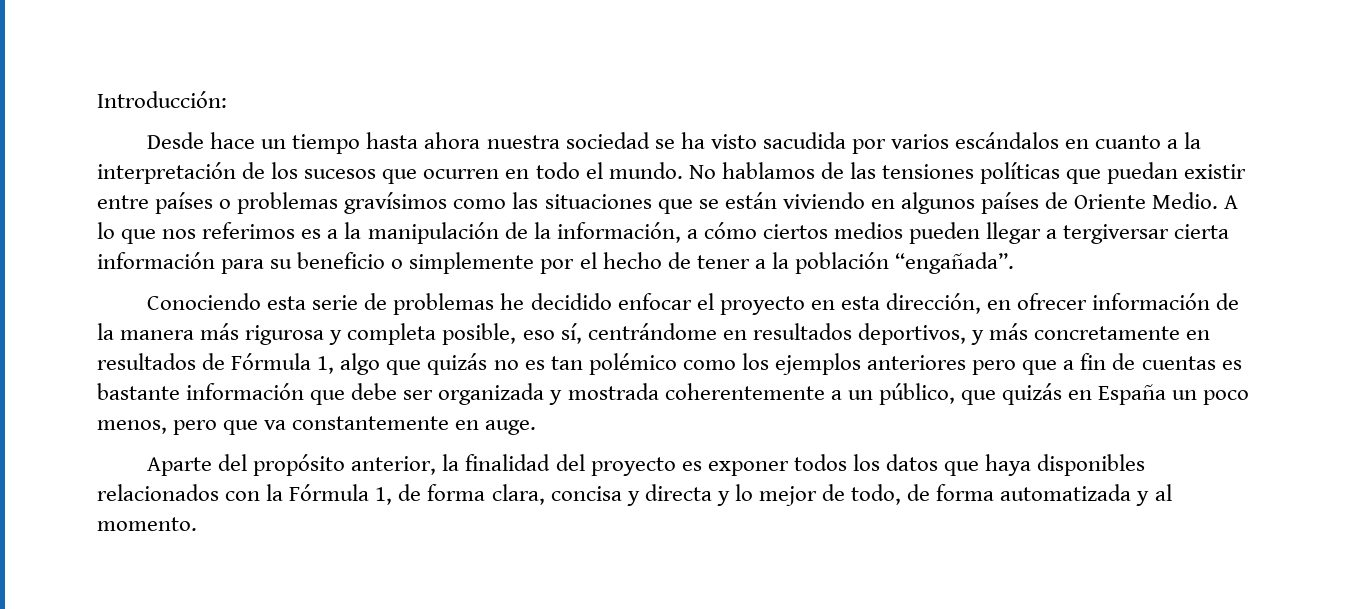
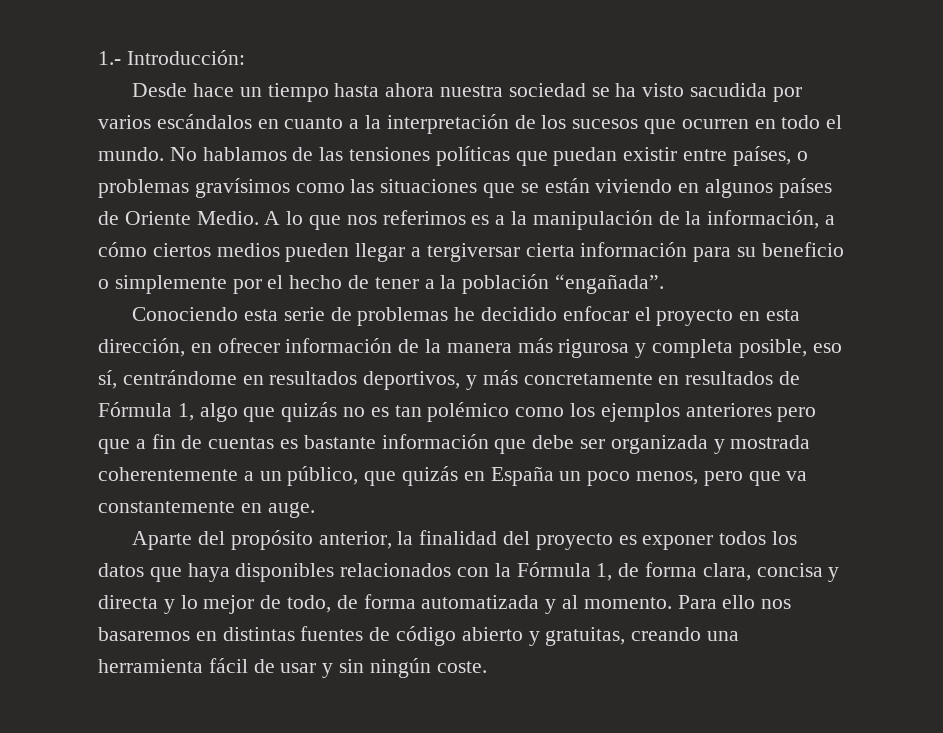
- Introducción:
+ 1.- Introducción:
- No hablamos de las tensiones políticas que puedan existir entre países o problemas gravísimos como las situaciones que se están viviendo en algunos países de Oriente Medio.
+ No hablamos de las tensiones políticas que puedan existir entre países, o problemas gravísimos como las situaciones que se están viviendo en algunos países de Oriente Medio.
+ Para ello nos basaremos en distintas fuentes de código abierto y gratuitas, creando una herramienta fácil de usar y sin ningún coste.

